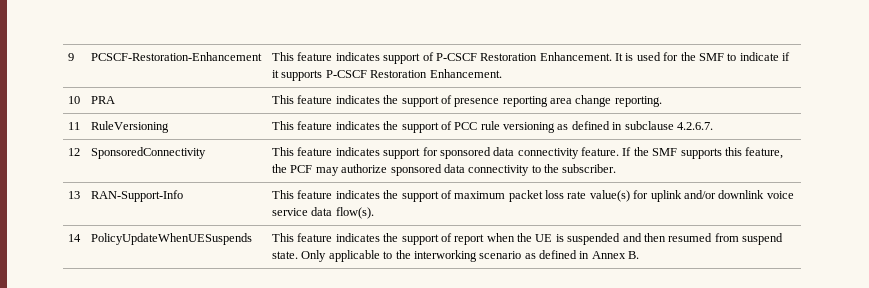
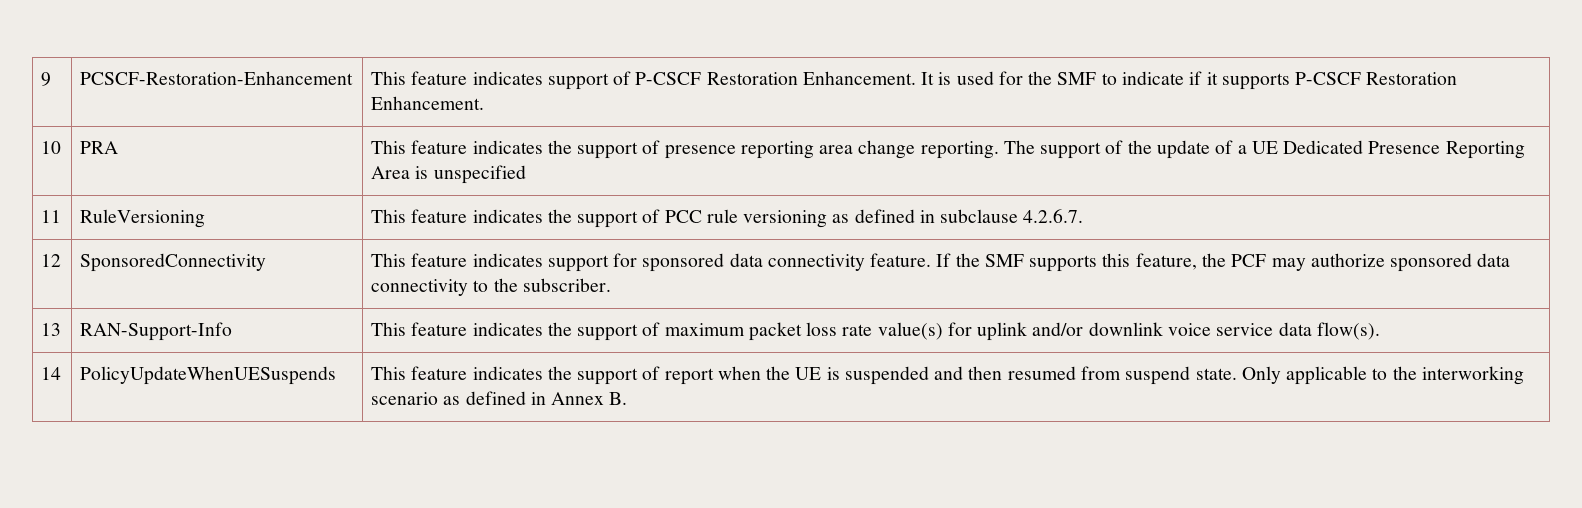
- 10 | PRA | This feature indicates the support of presence reporting area change reporting.
+ 10 | PRA | This feature indicates the support of presence reporting area change reporting. The support of the update of a UE Dedicated Presence Reporting Area is unspecified

